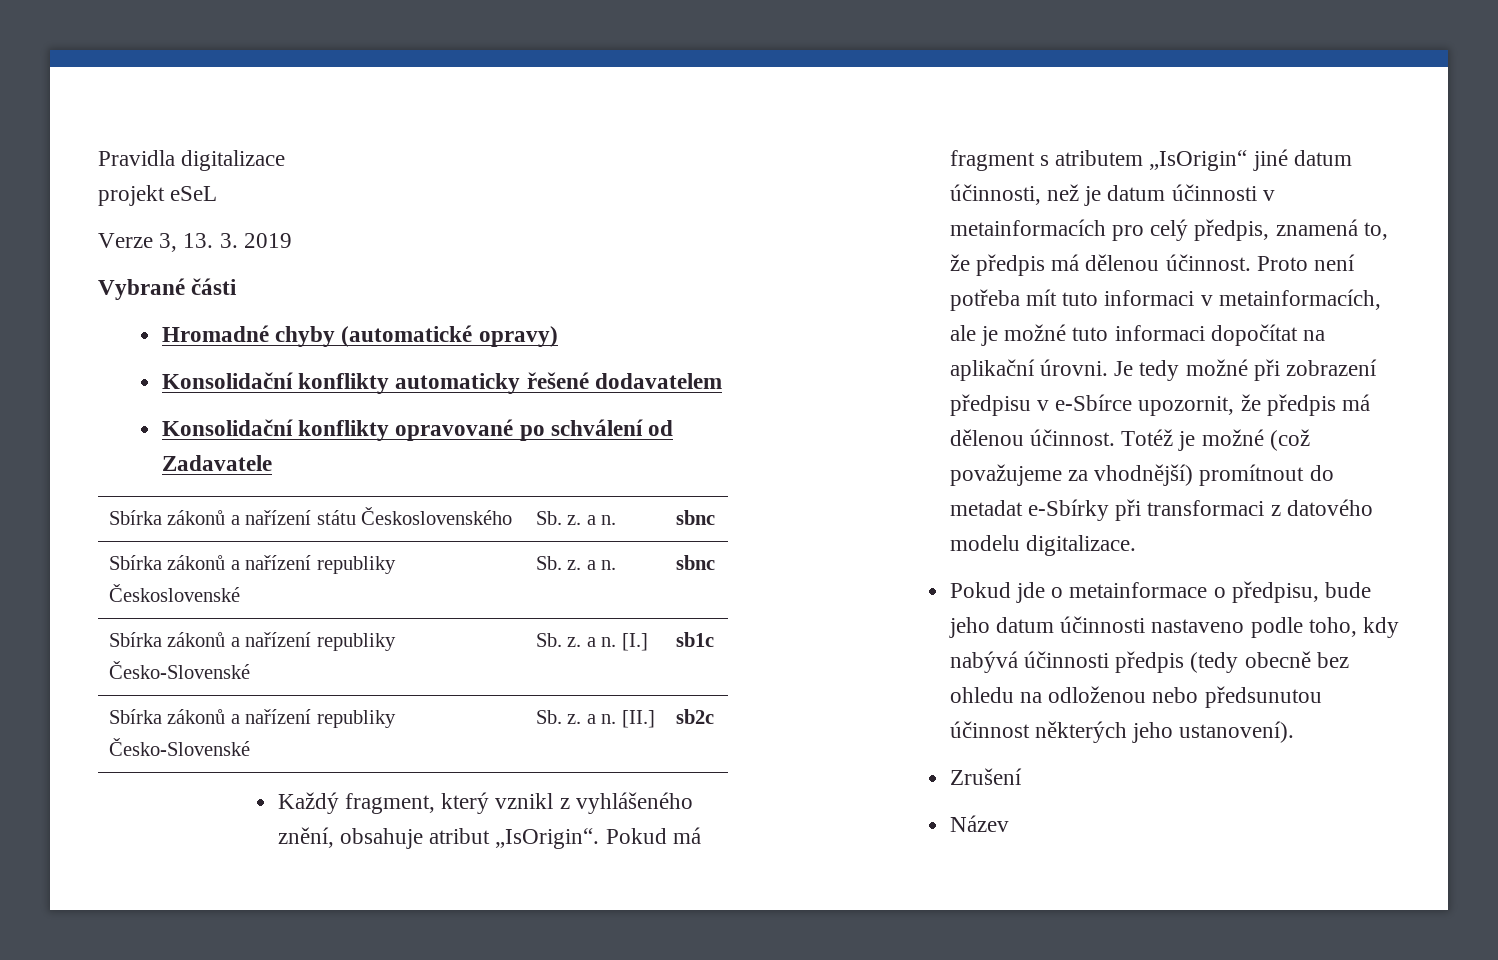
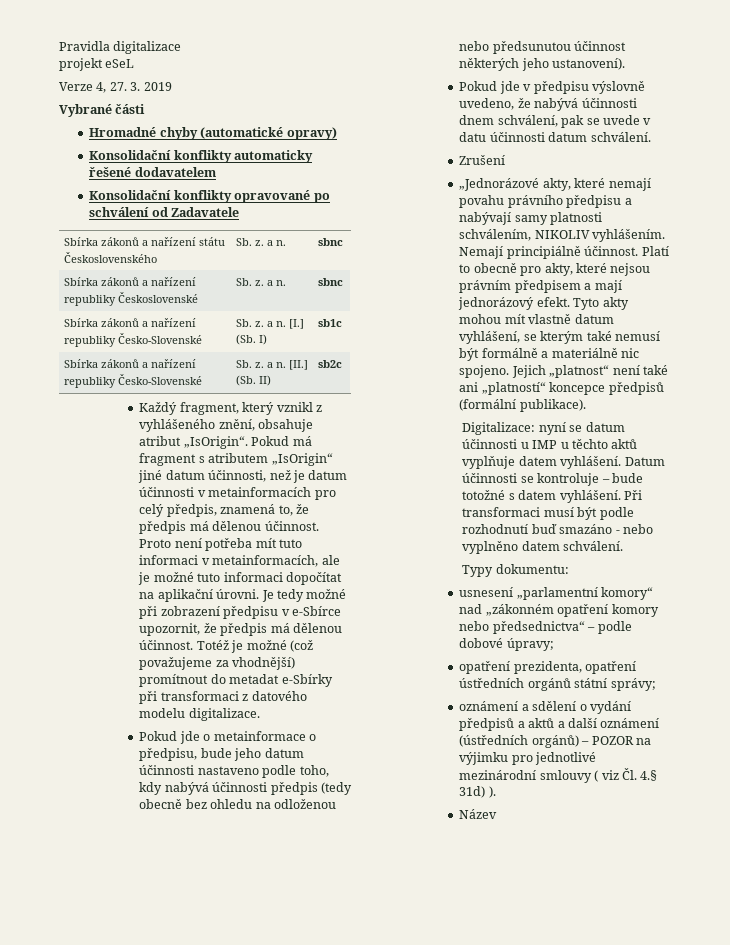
- Verze 3, 13. 3. 2019
+ Verze 4, 27. 3. 2019
- Sbírka zákonů a nařízení republiky Česko-Slovenské | Sb. z. a n. [I.] | sb1c
+ Sbírka zákonů a nařízení republiky Česko-Slovenské | Sb. z. a n. [I.] (Sb. I) | sb1c
- Sbírka zákonů a nařízení republiky Česko-Slovenské | Sb. z. a n. [II.] | sb2c
+ Sbírka zákonů a nařízení republiky Česko-Slovenské | Sb. z. a n. [II.] (Sb. II) | sb2c
+ Pokud jde v předpisu výslovně uvedeno, že nabývá účinnosti dnem schválení, pak se uvede v datu účinnosti datum schválení.
  Zrušení
+ „Jednorázové akty, které nemají povahu právního předpisu a nabývají samy platnosti schválením, NIKOLIV vyhlášením. Nemají principiálně účinnost. Platí to obecně pro akty, které nejsou právním předpisem a mají jednorázový efekt. Tyto akty mohou mít vlastně datum vyhlášení, se kterým také nemusí být formálně a materiálně nic spojeno. Jejich „platnost“ není také ani „platností“ koncepce předpisů (formální publikace).
+ Digitalizace: nyní se datum účinnosti u IMP u těchto aktů vyplňuje datem vyhlášení. Datum účinnosti se kontroluje – bude totožné s datem vyhlášení. Při transformaci musí být podle rozhodnutí buď smazáno - nebo vyplněno datem schválení.
+ Typy dokumentu:
+ usnesení „parlamentní komory“ nad „zákonném opatření komory nebo předsednictva“ – podle dobové úpravy;
+ opatření prezidenta, opatření ústředních orgánů státní správy;
+ oznámení a sdělení o vydání předpisů a aktů a další oznámení (ústředních orgánů) – POZOR na výjimku pro jednotlivé mezinárodní smlouvy ( viz Čl. 4.§ 31d) ).

